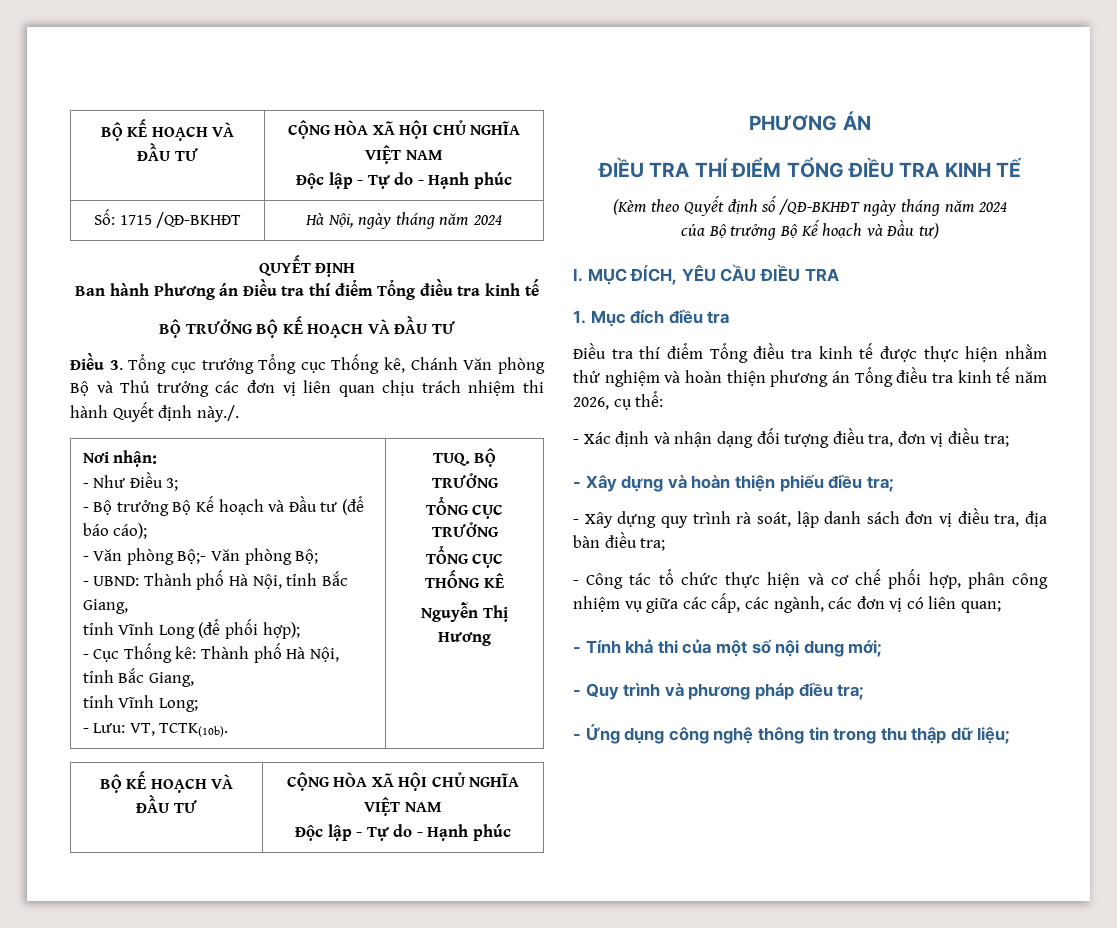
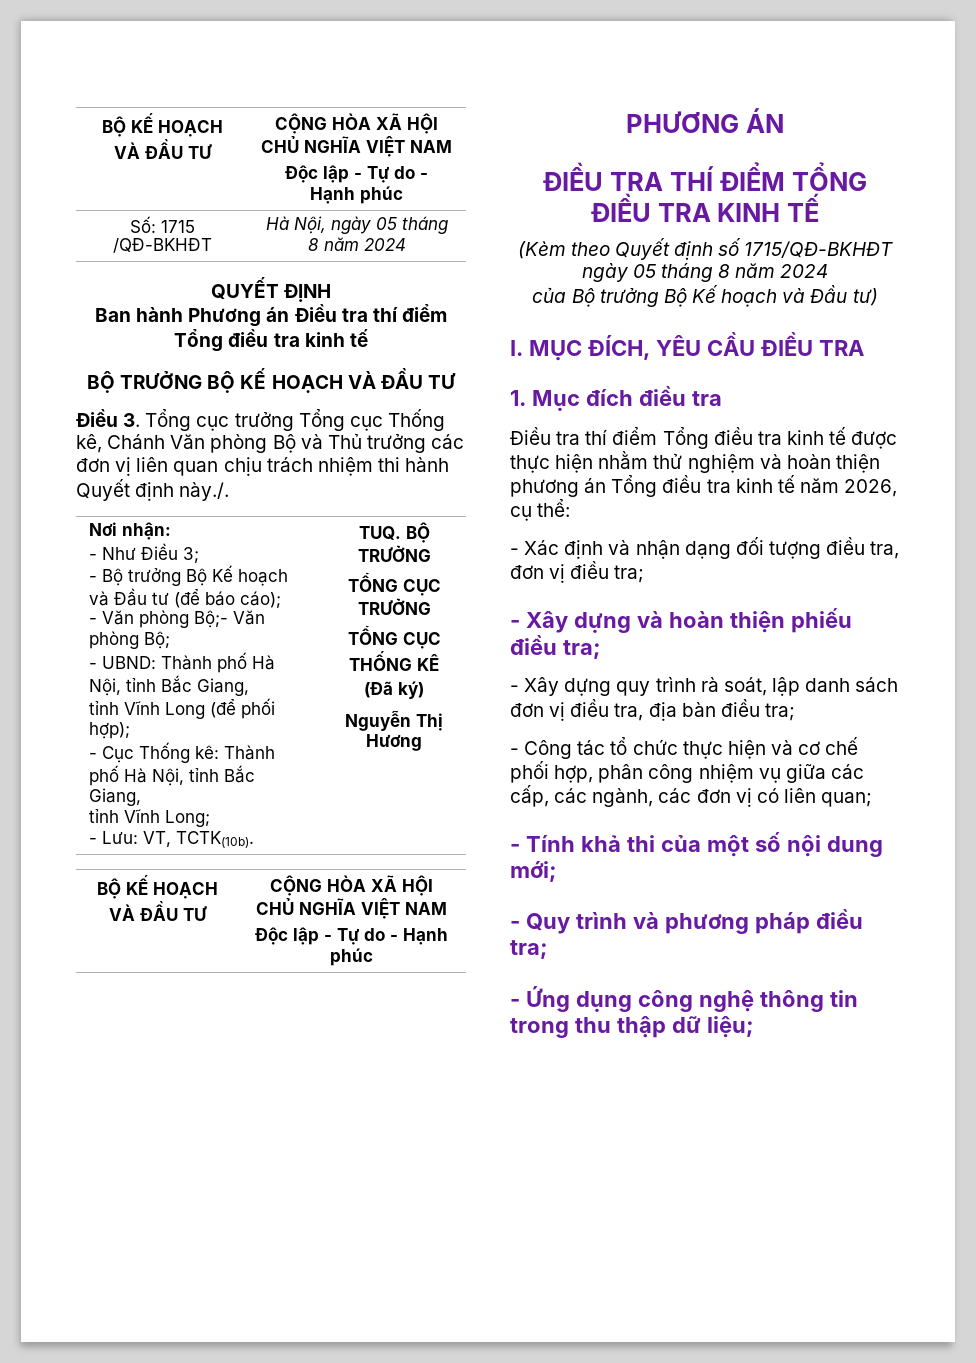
- Số: 1715 /QĐ-BKHĐT | Hà Nội, ngày tháng năm 2024
+ Số: 1715 /QĐ-BKHĐT | Hà Nội, ngày 05 tháng 8 năm 2024
+ (Đã ký)
- (Kèm theo Quyết định số /QĐ-BKHĐT ngày tháng năm 2024
+ (Kèm theo Quyết định số 1715/QĐ-BKHĐT ngày 05 tháng 8 năm 2024

